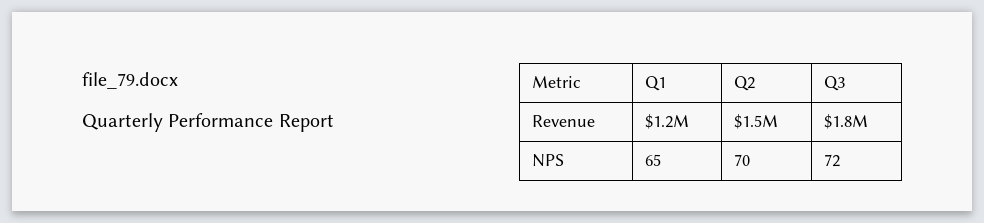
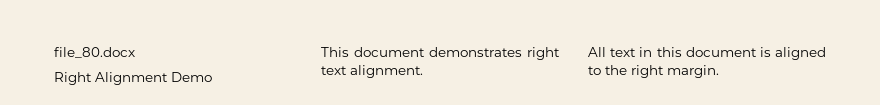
- file_79.docx
- Quarterly Performance Report
- Metric | Q1 | Q2 | Q3
- Revenue | $1.2M | $1.5M | $1.8M
- NPS | 65 | 70 | 72
+ file_80.docx
+ Right Alignment Demo
+ This document demonstrates right text alignment.
+ All text in this document is aligned to the right margin.

